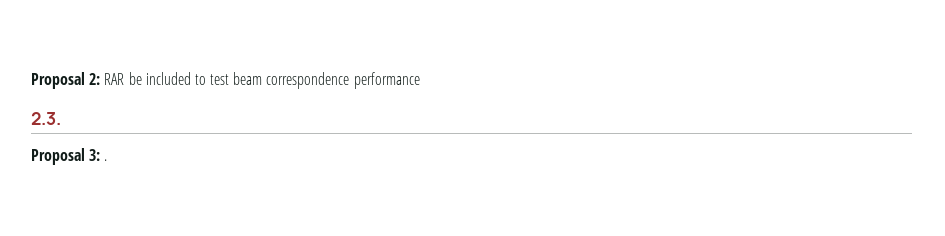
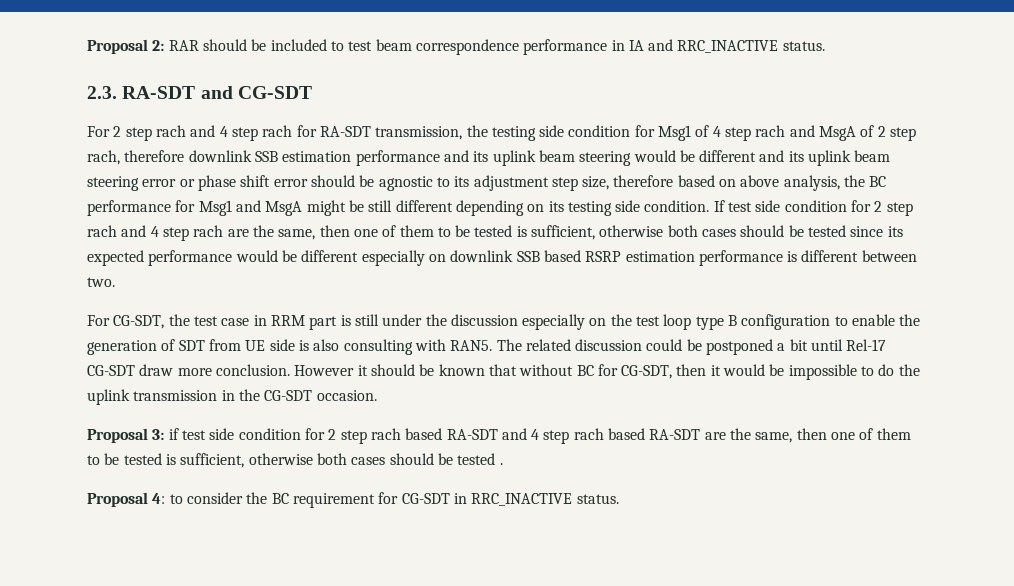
- Proposal 2: RAR be included to test beam correspondence performance
- 2.3.
- Proposal 3: .
+ Proposal 2: RAR should be included to test beam correspondence performance in IA and RRC_INACTIVE status.
+ 2.3. RA-SDT and CG-SDT
+ For 2 step rach and 4 step rach for RA-SDT transmission, the testing side condition for Msg1 of 4 step rach and MsgA of 2 step rach, therefore downlink SSB estimation performance and its uplink beam steering would be different and its uplink beam steering error or phase shift error should be agnostic to its adjustment step size, therefore based on above analysis, the BC performance for Msg1 and MsgA might be still different depending on its testing side condition. If test side condition for 2 step rach and 4 step rach are the same, then one of them to be tested is sufficient, otherwise both cases should be tested since its expected performance would be different especially on downlink SSB based RSRP estimation performance is different between two.
+ For CG-SDT, the test case in RRM part is still under the discussion especially on the test loop type B configuration to enable the generation of SDT from UE side is also consulting with RAN5. The related discussion could be postponed a bit until Rel-17 CG-SDT draw more conclusion. However it should be known that without BC for CG-SDT, then it would be impossible to do the uplink transmission in the CG-SDT occasion.
+ Proposal 3: if test side condition for 2 step rach based RA-SDT and 4 step rach based RA-SDT are the same, then one of them to be tested is sufficient, otherwise both cases should be tested .
+ Proposal 4: to consider the BC requirement for CG-SDT in RRC_INACTIVE status.

